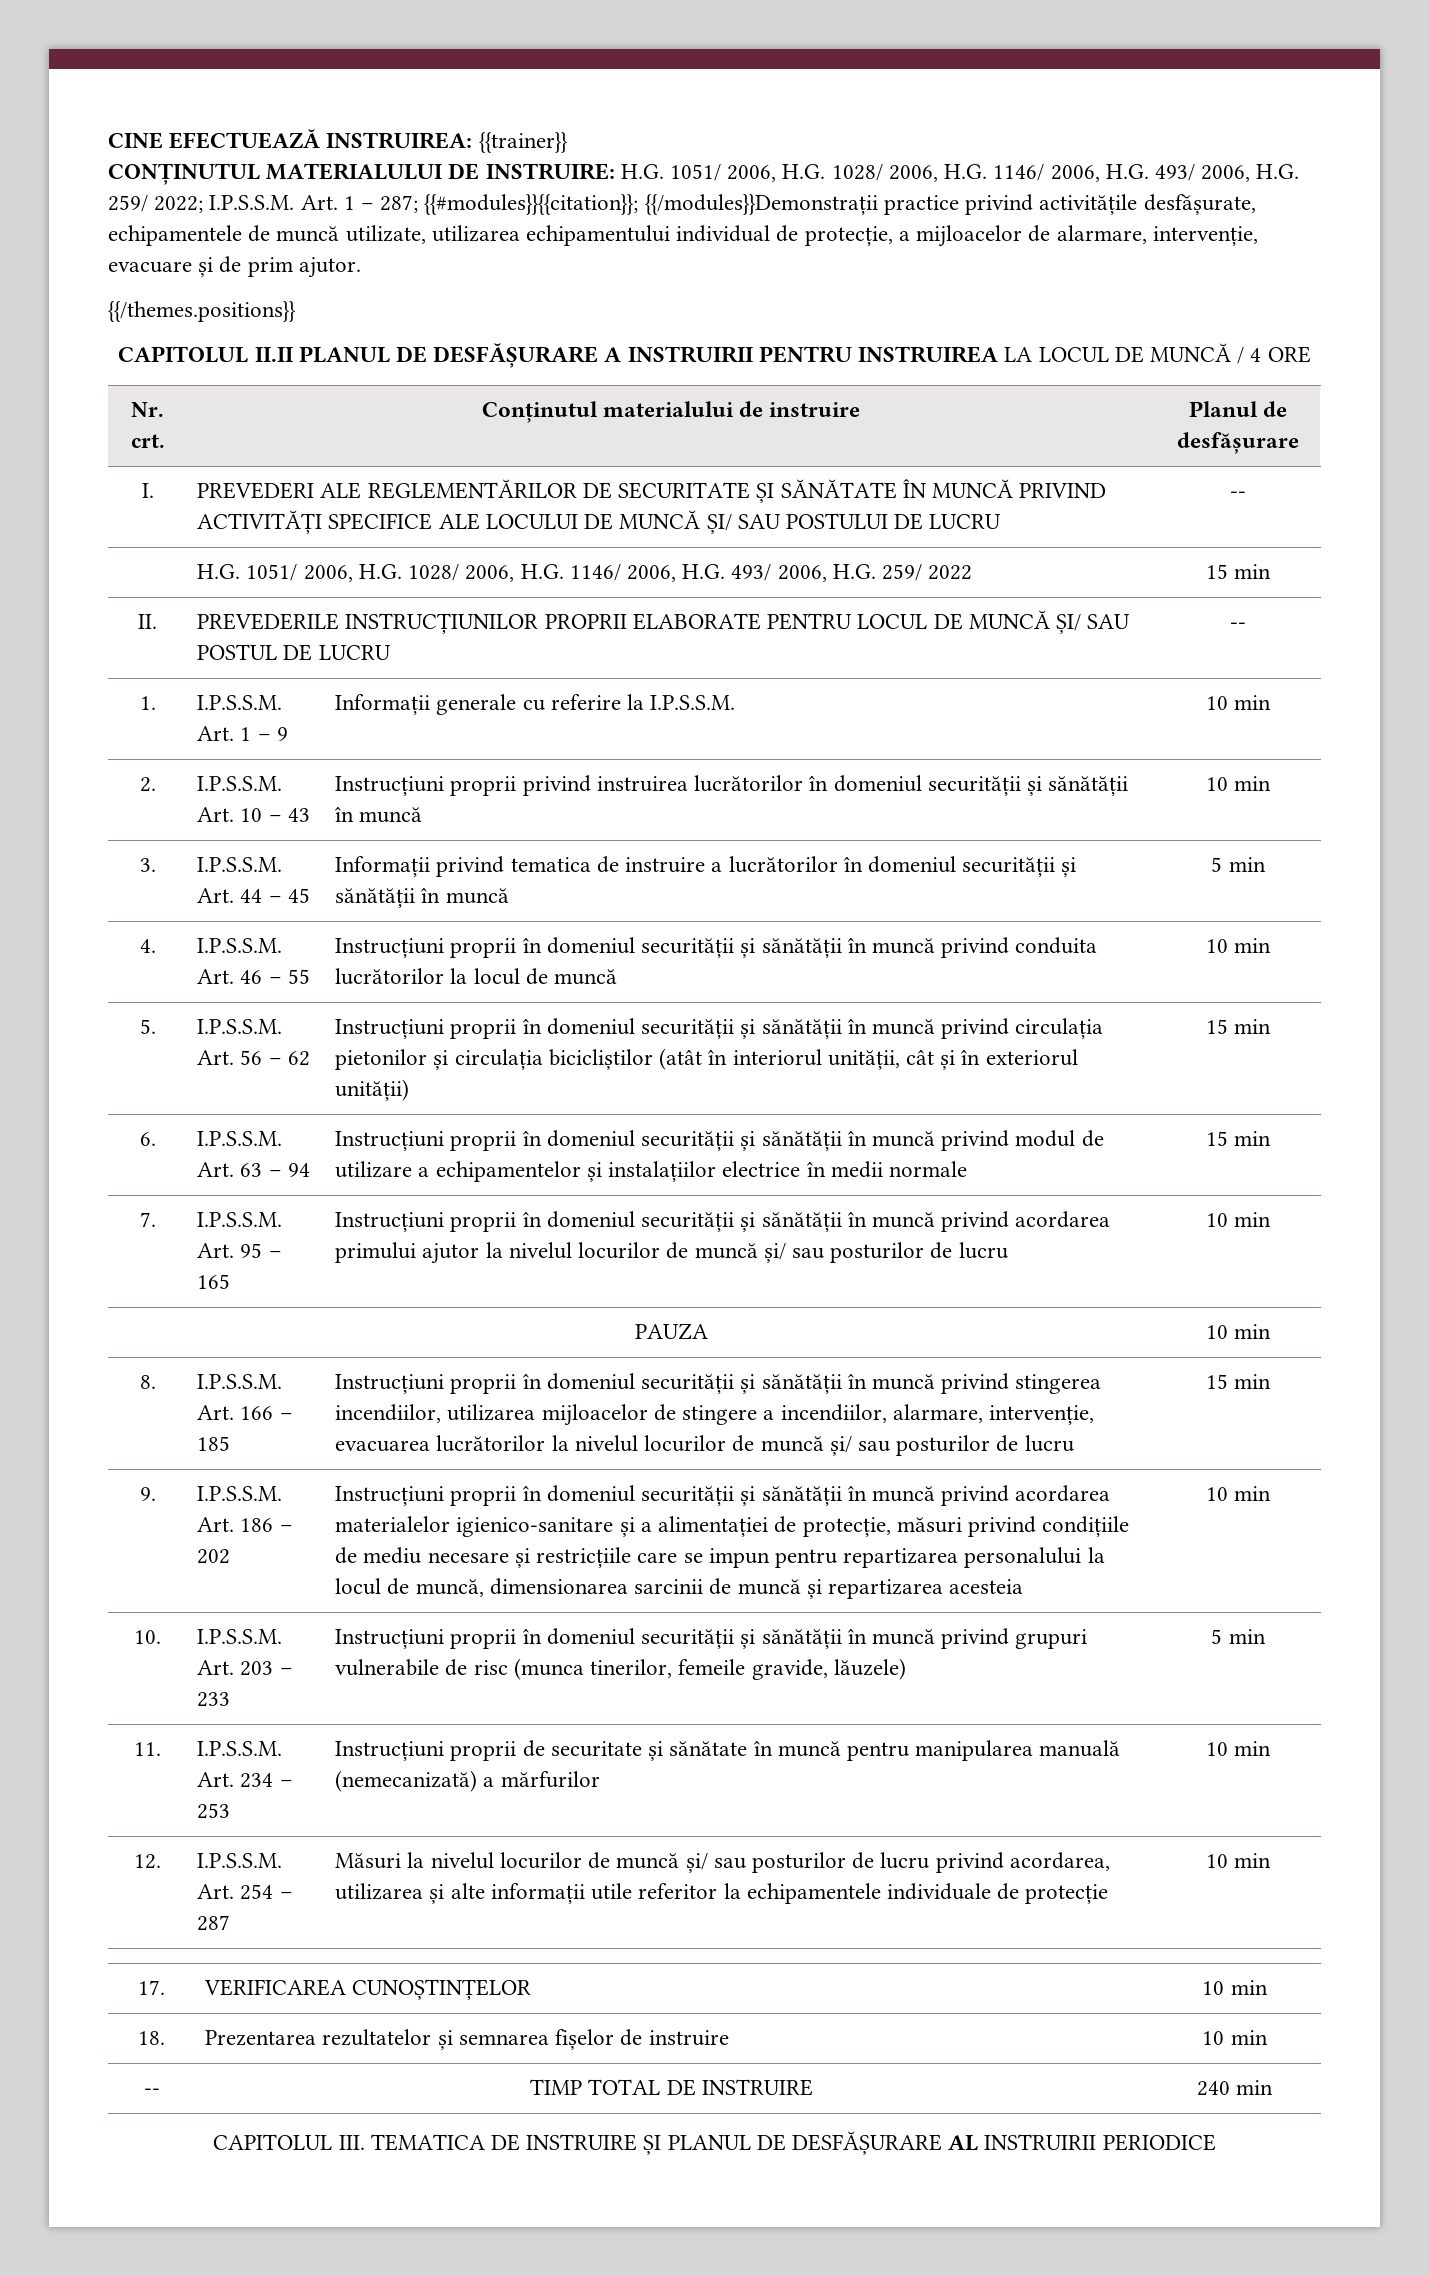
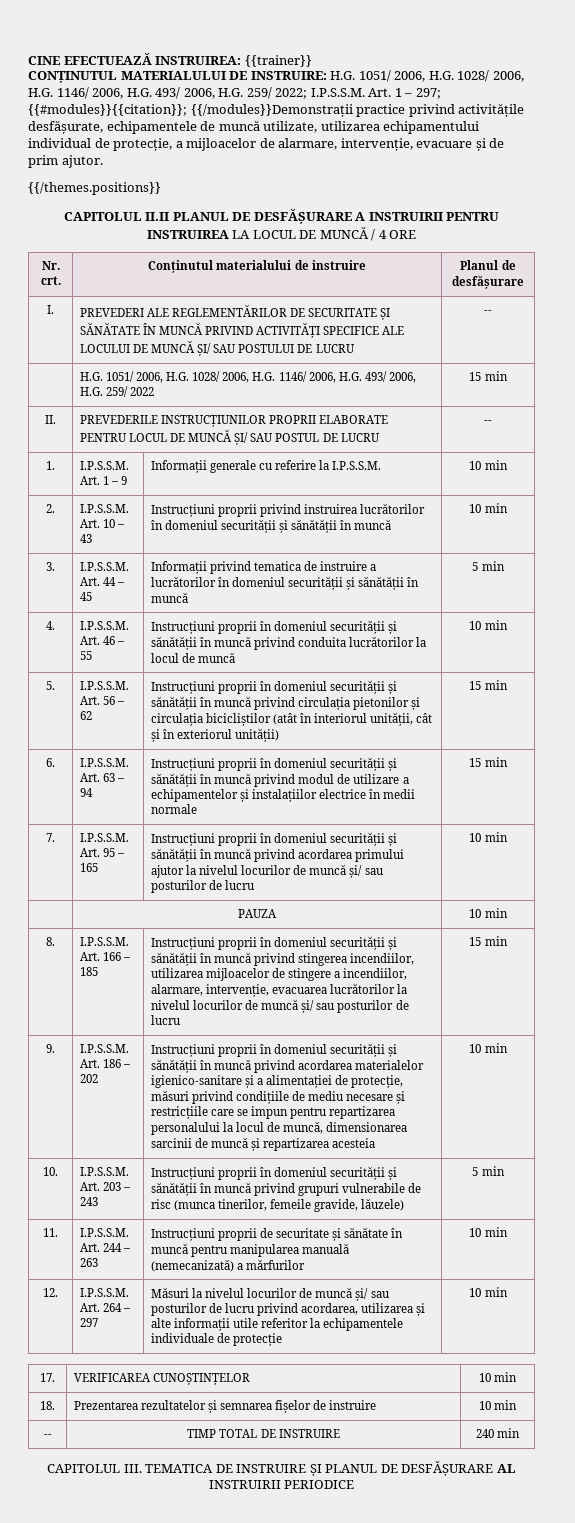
- CONȚINUTUL MATERIALULUI DE INSTRUIRE: H.G. 1051/ 2006, H.G. 1028/ 2006, H.G. 1146/ 2006, H.G. 493/ 2006, H.G. 259/ 2022; I.P.S.S.M. Art. 1 – 287; {{#modules}}{{citation}}; {{/modules}}Demonstrații practice privind activitățile desfășurate, echipamentele de muncă utilizate, utilizarea echipamentului individual de protecție, a mijloacelor de alarmare, intervenție, evacuare și de prim ajutor.
+ CONȚINUTUL MATERIALULUI DE INSTRUIRE: H.G. 1051/ 2006, H.G. 1028/ 2006, H.G. 1146/ 2006, H.G. 493/ 2006, H.G. 259/ 2022; I.P.S.S.M. Art. 1 – 297; {{#modules}}{{citation}}; {{/modules}}Demonstrații practice privind activitățile desfășurate, echipamentele de muncă utilizate, utilizarea echipamentului individual de protecție, a mijloacelor de alarmare, intervenție, evacuare și de prim ajutor.
- 10. | I.P.S.S.M. Art. 203 – 233 | Instrucțiuni proprii în domeniul securității și sănătății în muncă privind grupuri vulnerabile de risc (munca tinerilor, femeile gravide, lăuzele) | 5 min
+ 10. | I.P.S.S.M. Art. 203 – 243 | Instrucțiuni proprii în domeniul securității și sănătății în muncă privind grupuri vulnerabile de risc (munca tinerilor, femeile gravide, lăuzele) | 5 min
- 11. | I.P.S.S.M. Art. 234 – 253 | Instrucțiuni proprii de securitate și sănătate în muncă pentru manipularea manuală (nemecanizată) a mărfurilor | 10 min
+ 11. | I.P.S.S.M. Art. 244 – 263 | Instrucțiuni proprii de securitate și sănătate în muncă pentru manipularea manuală (nemecanizată) a mărfurilor | 10 min
- 12. | I.P.S.S.M. Art. 254 – 287 | Măsuri la nivelul locurilor de muncă și/ sau posturilor de lucru privind acordarea, utilizarea și alte informații utile referitor la echipamentele individuale de protecție | 10 min
+ 12. | I.P.S.S.M. Art. 264 – 297 | Măsuri la nivelul locurilor de muncă și/ sau posturilor de lucru privind acordarea, utilizarea și alte informații utile referitor la echipamentele individuale de protecție | 10 min

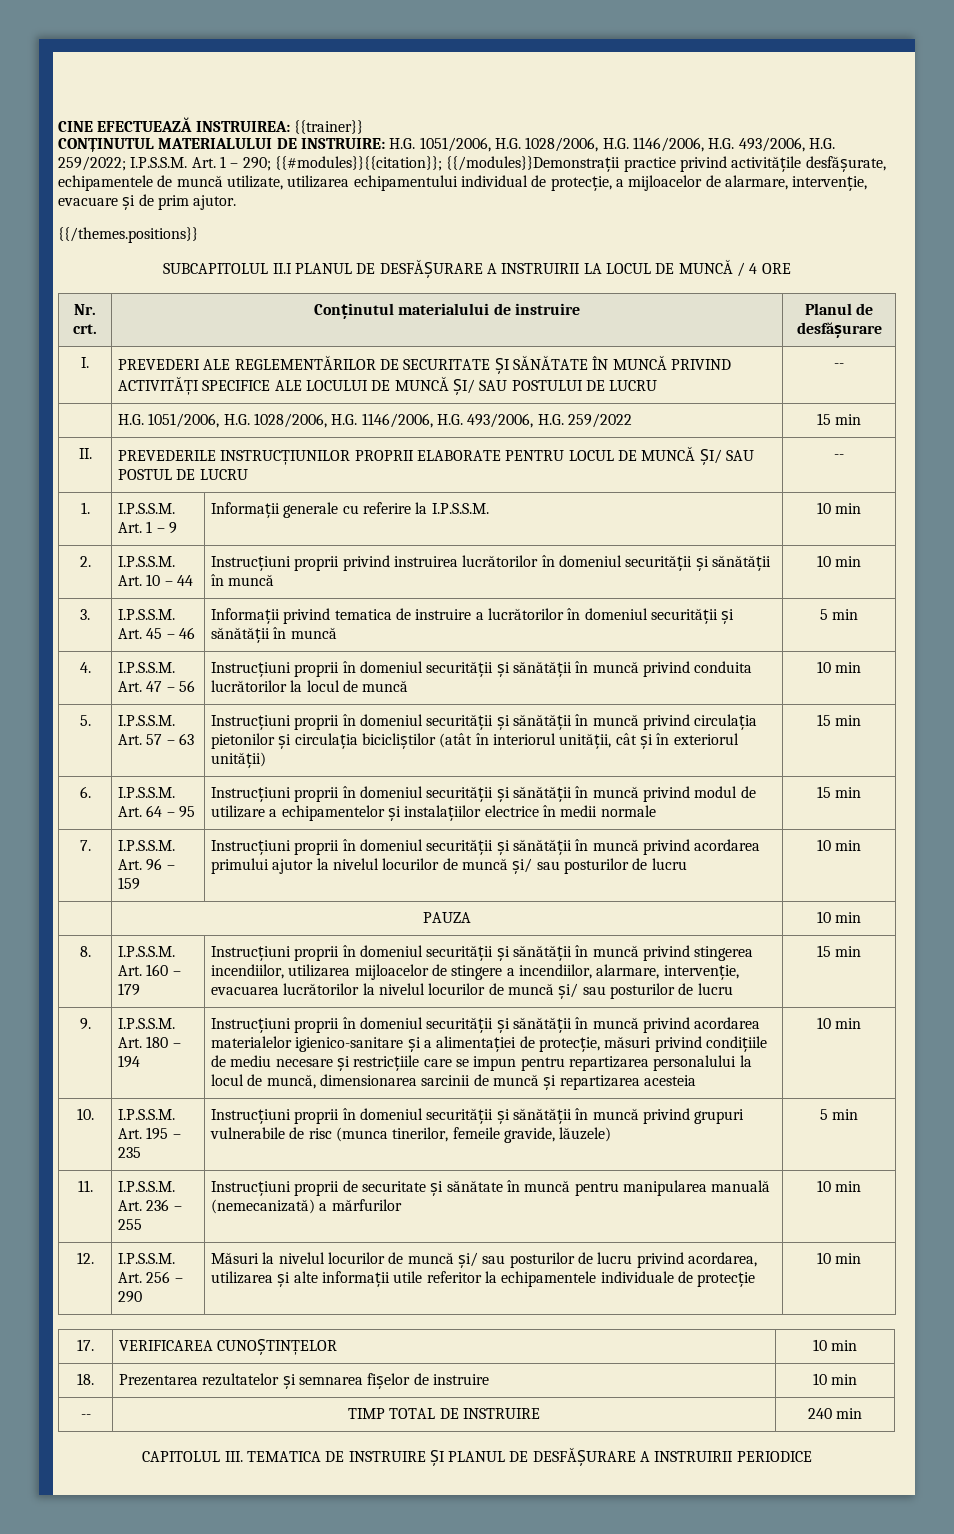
- CONȚINUTUL MATERIALULUI DE INSTRUIRE: H.G. 1051/ 2006, H.G. 1028/ 2006, H.G. 1146/ 2006, H.G. 493/ 2006, H.G. 259/ 2022; I.P.S.S.M. Art. 1 – 297; {{#modules}}{{citation}}; {{/modules}}Demonstrații practice privind activitățile desfășurate, echipamentele de muncă utilizate, utilizarea echipamentului individual de protecție, a mijloacelor de alarmare, intervenție, evacuare și de prim ajutor.
+ CONȚINUTUL MATERIALULUI DE INSTRUIRE: H.G. 1051/2006, H.G. 1028/2006, H.G. 1146/2006, H.G. 493/2006, H.G. 259/2022; I.P.S.S.M. Art. 1 – 290; {{#modules}}{{citation}}; {{/modules}}Demonstrații practice privind activitățile desfășurate, echipamentele de muncă utilizate, utilizarea echipamentului individual de protecție, a mijloacelor de alarmare, intervenție, evacuare și de prim ajutor.
- CAPITOLUL II.II PLANUL DE DESFĂȘURARE A INSTRUIRII PENTRU INSTRUIREA LA LOCUL DE MUNCĂ / 4 ORE
+ SUBCAPITOLUL II.I PLANUL DE DESFĂȘURARE A INSTRUIRII LA LOCUL DE MUNCĂ / 4 ORE
- | H.G. 1051/ 2006, H.G. 1028/ 2006, H.G. 1146/ 2006, H.G. 493/ 2006, H.G. 259/ 2022 | 15 min
+ | H.G. 1051/2006, H.G. 1028/2006, H.G. 1146/2006, H.G. 493/2006, H.G. 259/2022 | 15 min
- 2. | I.P.S.S.M. Art. 10 – 43 | Instrucțiuni proprii privind instruirea lucrătorilor în domeniul securității și sănătății în muncă | 10 min
+ 2. | I.P.S.S.M. Art. 10 – 44 | Instrucțiuni proprii privind instruirea lucrătorilor în domeniul securității și sănătății în muncă | 10 min
- 3. | I.P.S.S.M. Art. 44 – 45 | Informații privind tematica de instruire a lucrătorilor în domeniul securității și sănătății în muncă | 5 min
+ 3. | I.P.S.S.M. Art. 45 – 46 | Informații privind tematica de instruire a lucrătorilor în domeniul securității și sănătății în muncă | 5 min
- 4. | I.P.S.S.M. Art. 46 – 55 | Instrucțiuni proprii în domeniul securității și sănătății în muncă privind conduita lucrătorilor la locul de muncă | 10 min
+ 4. | I.P.S.S.M. Art. 47 – 56 | Instrucțiuni proprii în domeniul securității și sănătății în muncă privind conduita lucrătorilor la locul de muncă | 10 min
- 5. | I.P.S.S.M. Art. 56 – 62 | Instrucțiuni proprii în domeniul securității și sănătății în muncă privind circulația pietonilor și circulația bicicliștilor (atât în interiorul unității, cât și în exteriorul unității) | 15 min
+ 5. | I.P.S.S.M. Art. 57 – 63 | Instrucțiuni proprii în domeniul securității și sănătății în muncă privind circulația pietonilor și circulația bicicliștilor (atât în interiorul unității, cât și în exteriorul unității) | 15 min
- 6. | I.P.S.S.M. Art. 63 – 94 | Instrucțiuni proprii în domeniul securității și sănătății în muncă privind modul de utilizare a echipamentelor și instalațiilor electrice în medii normale | 15 min
+ 6. | I.P.S.S.M. Art. 64 – 95 | Instrucțiuni proprii în domeniul securității și sănătății în muncă privind modul de utilizare a echipamentelor și instalațiilor electrice în medii normale | 15 min
- 7. | I.P.S.S.M. Art. 95 – 165 | Instrucțiuni proprii în domeniul securității și sănătății în muncă privind acordarea primului ajutor la nivelul locurilor de muncă și/ sau posturilor de lucru | 10 min
+ 7. | I.P.S.S.M. Art. 96 – 159 | Instrucțiuni proprii în domeniul securității și sănătății în muncă privind acordarea primului ajutor la nivelul locurilor de muncă și/ sau posturilor de lucru | 10 min
- 8. | I.P.S.S.M. Art. 166 – 185 | Instrucțiuni proprii în domeniul securității și sănătății în muncă privind stingerea incendiilor, utilizarea mijloacelor de stingere a incendiilor, alarmare, intervenție, evacuarea lucrătorilor la nivelul locurilor de muncă și/ sau posturilor de lucru | 15 min
+ 8. | I.P.S.S.M. Art. 160 – 179 | Instrucțiuni proprii în domeniul securității și sănătății în muncă privind stingerea incendiilor, utilizarea mijloacelor de stingere a incendiilor, alarmare, intervenție, evacuarea lucrătorilor la nivelul locurilor de muncă și/ sau posturilor de lucru | 15 min
- I.P.S.S.M. Art. 186 – 202
+ I.P.S.S.M. Art. 180 – 194
- 10. | I.P.S.S.M. Art. 203 – 243 | Instrucțiuni proprii în domeniul securității și sănătății în muncă privind grupuri vulnerabile de risc (munca tinerilor, femeile gravide, lăuzele) | 5 min
+ 10. | I.P.S.S.M. Art. 195 – 235 | Instrucțiuni proprii în domeniul securității și sănătății în muncă privind grupuri vulnerabile de risc (munca tinerilor, femeile gravide, lăuzele) | 5 min
- 11. | I.P.S.S.M. Art. 244 – 263 | Instrucțiuni proprii de securitate și sănătate în muncă pentru manipularea manuală (nemecanizată) a mărfurilor | 10 min
+ 11. | I.P.S.S.M. Art. 236 – 255 | Instrucțiuni proprii de securitate și sănătate în muncă pentru manipularea manuală (nemecanizată) a mărfurilor | 10 min
- 12. | I.P.S.S.M. Art. 264 – 297 | Măsuri la nivelul locurilor de muncă și/ sau posturilor de lucru privind acordarea, utilizarea și alte informații utile referitor la echipamentele individuale de protecție | 10 min
+ 12. | I.P.S.S.M. Art. 256 – 290 | Măsuri la nivelul locurilor de muncă și/ sau posturilor de lucru privind acordarea, utilizarea și alte informații utile referitor la echipamentele individuale de protecție | 10 min
- CAPITOLUL III. TEMATICA DE INSTRUIRE ȘI PLANUL DE DESFĂȘURARE AL INSTRUIRII PERIODICE
+ CAPITOLUL III. TEMATICA DE INSTRUIRE ȘI PLANUL DE DESFĂȘURARE A INSTRUIRII PERIODICE

